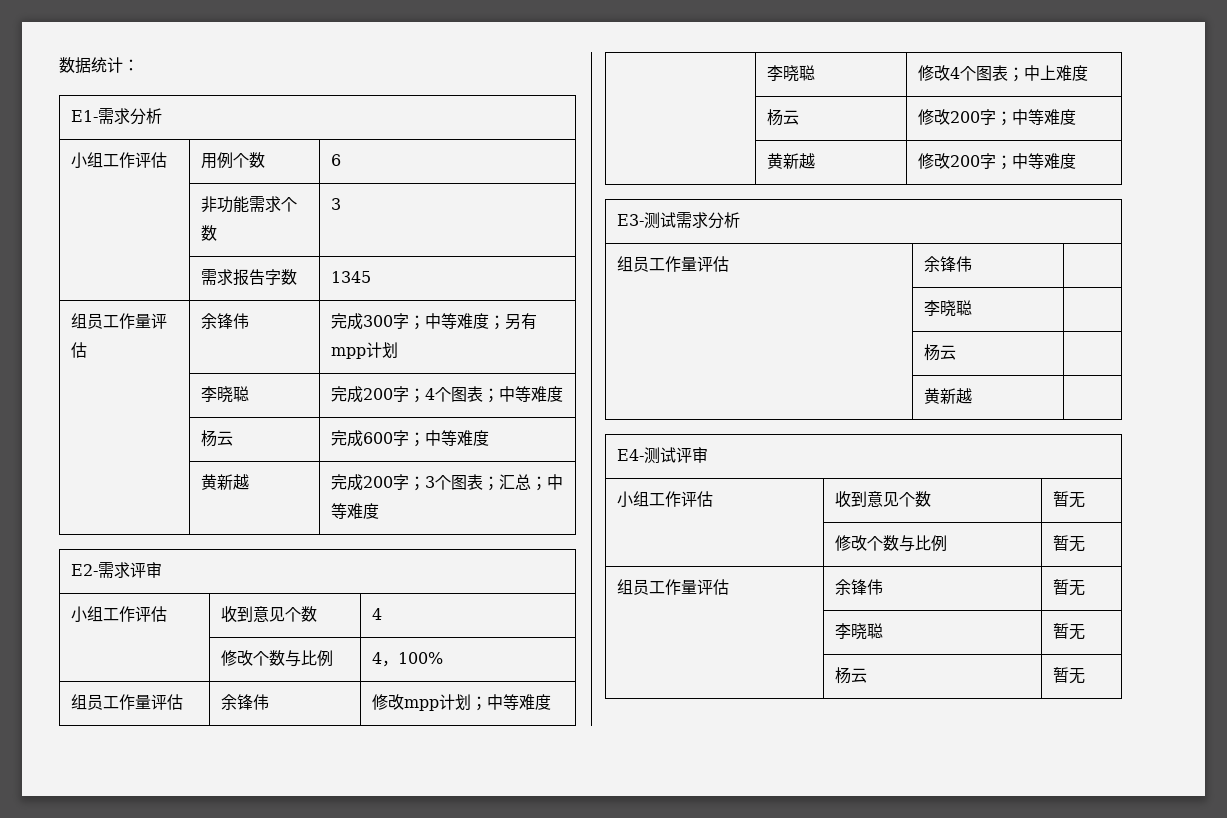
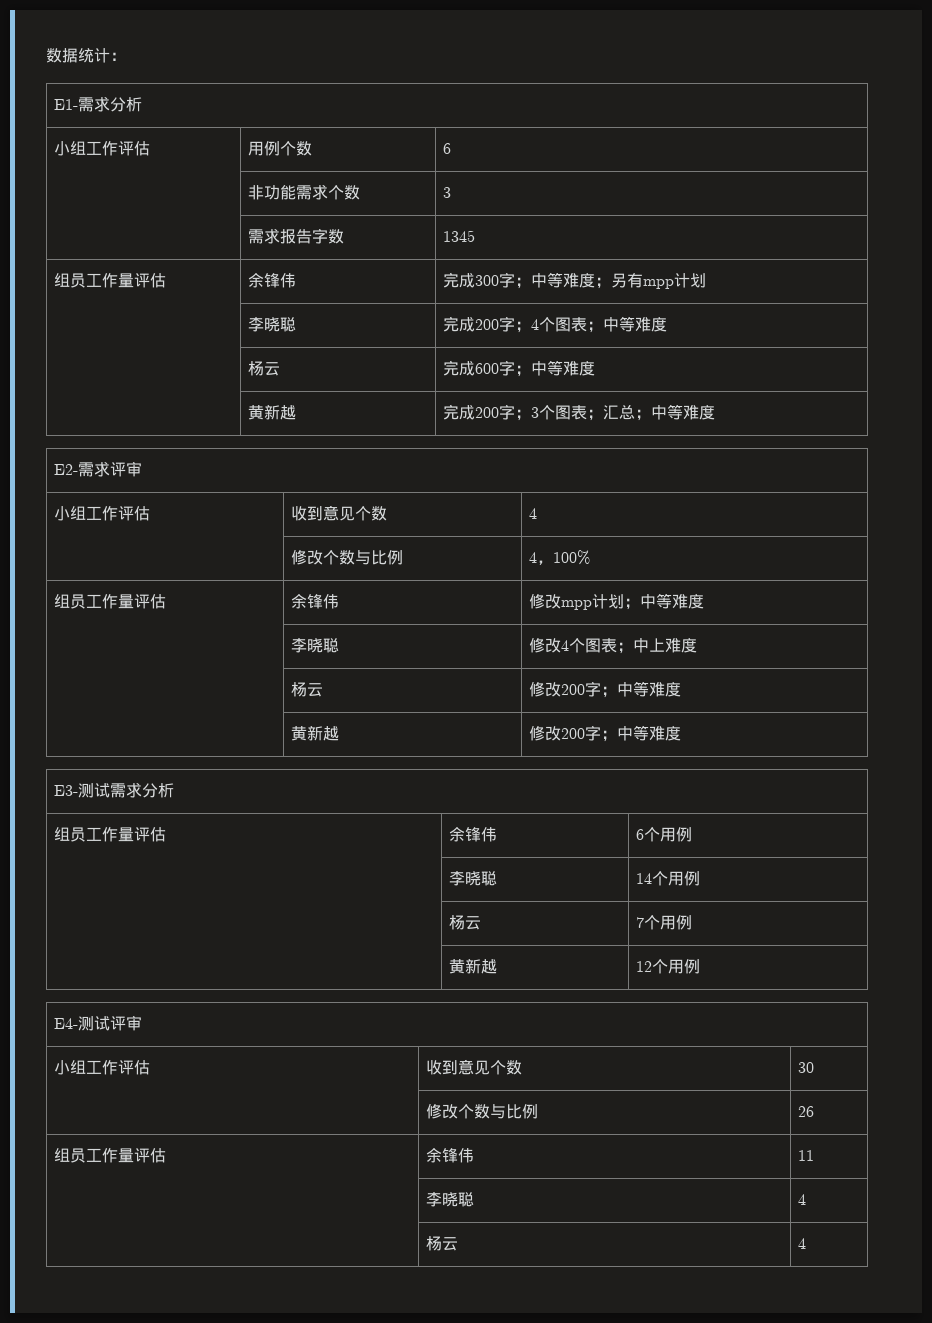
  E3-测试需求分析
- 组员工作量评估 | 余锋伟 |
- | 李晓聪 |
- | 杨云 |
- | 黄新越 |
+ 组员工作量评估 | 余锋伟 | 6个用例
+ | 李晓聪 | 14个用例
+ | 杨云 | 7个用例
+ | 黄新越 | 12个用例
- 小组工作评估 | 收到意见个数 | 暂无
- | 修改个数与比例 | 暂无
- 组员工作量评估 | 余锋伟 | 暂无
- | 李晓聪 | 暂无
- | 杨云 | 暂无
+ 小组工作评估 | 收到意见个数 | 30
+ | 修改个数与比例 | 26
+ 组员工作量评估 | 余锋伟 | 11
+ | 李晓聪 | 4
+ | 杨云 | 4

